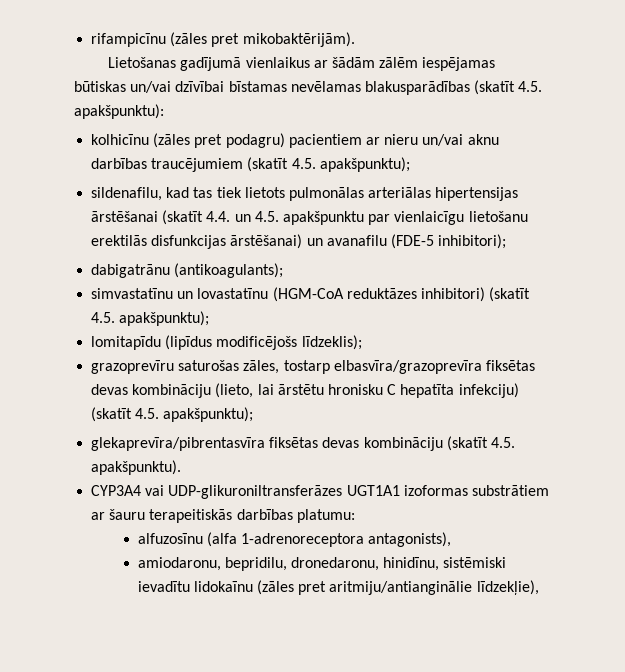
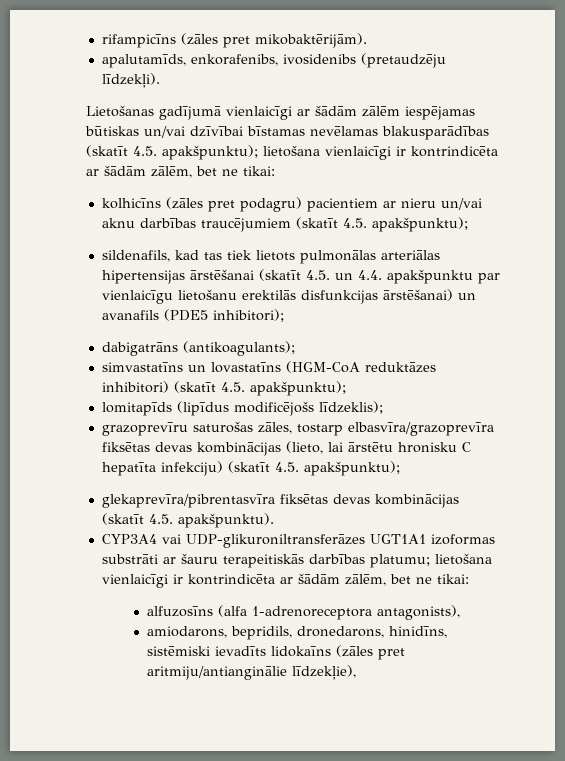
- rifampicīnu (zāles pret mikobaktērijām).
+ rifampicīns (zāles pret mikobaktērijām).
+ apalutamīds, enkorafenibs, ivosidenibs (pretaudzēju līdzekļi).
- Lietošanas gadījumā vienlaikus ar šādām zālēm iespējamas būtiskas un/vai dzīvībai bīstamas nevēlamas blakusparādības (skatīt 4.5. apakšpunktu):
- kolhicīnu (zāles pret podagru) pacientiem ar nieru un/vai aknu darbības traucējumiem (skatīt 4.5. apakšpunktu);
+ Lietošanas gadījumā vienlaicīgi ar šādām zālēm iespējamas būtiskas un/vai dzīvībai bīstamas nevēlamas blakusparādības (skatīt 4.5. apakšpunktu); lietošana vienlaicīgi ir kontrindicēta ar šādām zālēm, bet ne tikai:
+ kolhicīns (zāles pret podagru) pacientiem ar nieru un/vai aknu darbības traucējumiem (skatīt 4.5. apakšpunktu);
- sildenafilu, kad tas tiek lietots pulmonālas arteriālas hipertensijas ārstēšanai (skatīt 4.4. un 4.5. apakšpunktu par vienlaicīgu lietošanu erektilās disfunkcijas ārstēšanai) un avanafilu (FDE-5 inhibitori);
+ sildenafils, kad tas tiek lietots pulmonālas arteriālas hipertensijas ārstēšanai (skatīt 4.5. un 4.4. apakšpunktu par vienlaicīgu lietošanu erektilās disfunkcijas ārstēšanai) un avanafils (PDE5 inhibitori);
- dabigatrānu (antikoagulants);
+ dabigatrāns (antikoagulants);
- simvastatīnu un lovastatīnu (HGM-CoA reduktāzes inhibitori) (skatīt 4.5. apakšpunktu);
+ simvastatīns un lovastatīns (HGM-CoA reduktāzes inhibitori) (skatīt 4.5. apakšpunktu);
- lomitapīdu (lipīdus modificējošs līdzeklis);
+ lomitapīds (lipīdus modificējošs līdzeklis);
- grazoprevīru saturošas zāles, tostarp elbasvīra/grazoprevīra fiksētas devas kombināciju (lieto, lai ārstētu hronisku C hepatīta infekciju) (skatīt 4.5. apakšpunktu);
+ grazoprevīru saturošas zāles, tostarp elbasvīra/grazoprevīra fiksētas devas kombinācijas (lieto, lai ārstētu hronisku C hepatīta infekciju) (skatīt 4.5. apakšpunktu);
- glekaprevīra/pibrentasvīra fiksētas devas kombināciju (skatīt 4.5. apakšpunktu).
+ glekaprevīra/pibrentasvīra fiksētas devas kombinācijas (skatīt 4.5. apakšpunktu).
- CYP3A4 vai UDP-glikuroniltransferāzes UGT1A1 izoformas substrātiem ar šauru terapeitiskās darbības platumu:
- alfuzosīnu (alfa 1-adrenoreceptora antagonists),
- amiodaronu, bepridilu, dronedaronu, hinidīnu, sistēmiski ievadītu lidokaīnu (zāles pret aritmiju/antianginālie līdzekļie),
+ CYP3A4 vai UDP-glikuroniltransferāzes UGT1A1 izoformas substrāti ar šauru terapeitiskās darbības platumu; lietošana vienlaicīgi ir kontrindicēta ar šādām zālēm, bet ne tikai:
+ alfuzosīns (alfa 1-adrenoreceptora antagonists),
+ amiodarons, bepridils, dronedarons, hinidīns, sistēmiski ievadīts lidokaīns (zāles pret aritmiju/antianginālie līdzekļie),

